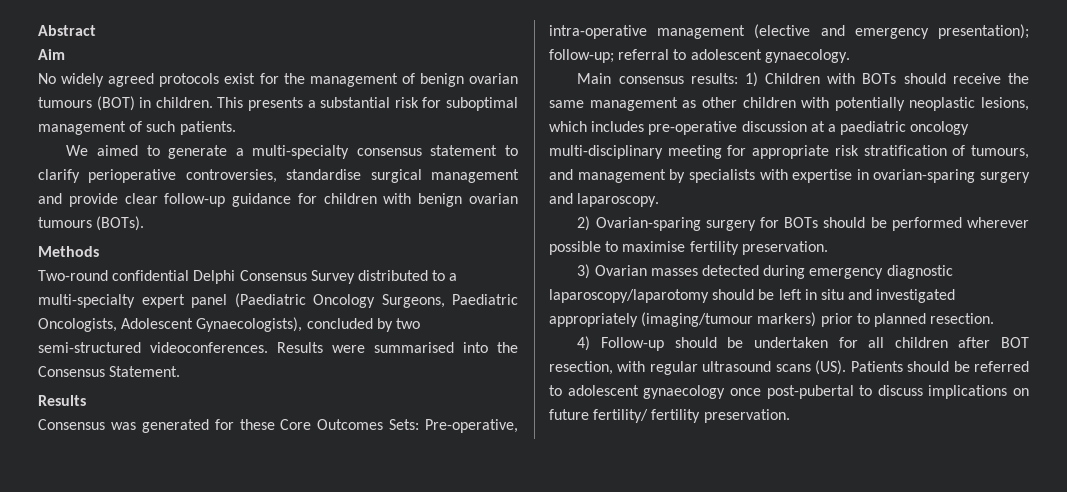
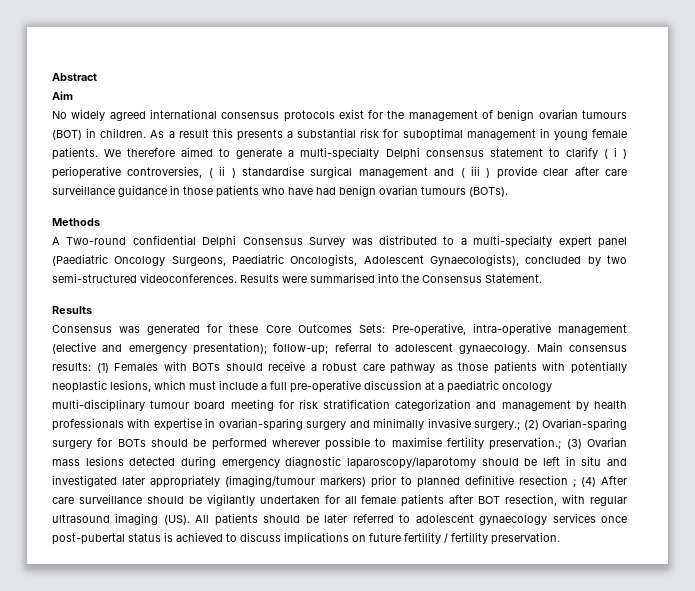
- No widely agreed protocols exist for the management of benign ovarian tumours (BOT) in children.
+ No widely agreed international consensus protocols exist for the management of benign ovarian tumours (BOT) in children.
- This presents a substantial risk for suboptimal management of such patients.
- We aimed to generate a multi-specialty consensus statement to clarify perioperative controversies, standardise surgical management and provide clear follow-up guidance for children with benign ovarian tumours (BOTs).
+ As a result this presents a substantial risk for suboptimal management in young female patients. We therefore aimed to generate a multi-specialty Delphi consensus statement to clarify ( i ) perioperative controversies, ( ii ) standardise surgical management and ( iii ) provide clear after care surveillance guidance in those patients who have had benign ovarian tumours (BOTs).
- Two-round confidential Delphi Consensus Survey distributed to a multi-specialty expert panel (Paediatric Oncology Surgeons, Paediatric Oncologists, Adolescent Gynaecologists), concluded by two semi-structured videoconferences.
+ A Two-round confidential Delphi Consensus Survey was distributed to a multi-specialty expert panel (Paediatric Oncology Surgeons, Paediatric Oncologists, Adolescent Gynaecologists), concluded by two semi-structured videoconferences.
- referral to adolescent gynaecology.
- Main consensus results:
+ referral to adolescent gynaecology. Main consensus results:
- 1) Children with BOTs should receive the same management as other children with potentially neoplastic lesions, which includes pre-operative discussion at a paediatric oncology multi-disciplinary meeting for appropriate risk stratification of tumours, and management by specialists with expertise in ovarian-sparing surgery and laparoscopy.
- 2) Ovarian-sparing surgery for BOTs should be performed wherever possible to maximise fertility preservation.
- 3) Ovarian masses detected during emergency diagnostic laparoscopy/laparotomy should be left in situ and investigated appropriately (imaging/tumour markers) prior to planned resection.
- 4) Follow-up should be undertaken for all children after BOT resection, with regular ultrasound scans (US). Patients should be referred to adolescent gynaecology once post-pubertal to discuss implications on future fertility/ fertility preservation.
+ (1) Females with BOTs should receive a robust care pathway as those patients with potentially neoplastic lesions, which must include a full pre-operative discussion at a paediatric oncology multi-disciplinary tumour board meeting for risk stratification categorization and management by health professionals with expertise in ovarian-sparing surgery and minimally invasive surgery.; (2) Ovarian-sparing surgery for BOTs should be performed wherever possible to maximise fertility preservation.; (3) Ovarian mass lesions detected during emergency diagnostic laparoscopy/laparotomy should be left in situ and investigated later appropriately (imaging/tumour markers) prior to planned definitive resection ; (4) After care surveillance should be vigilantly undertaken for all female patients after BOT resection, with regular ultrasound imaging (US). All patients should be later referred to adolescent gynaecology services once post-pubertal status is achieved to discuss implications on future fertility / fertility preservation.

